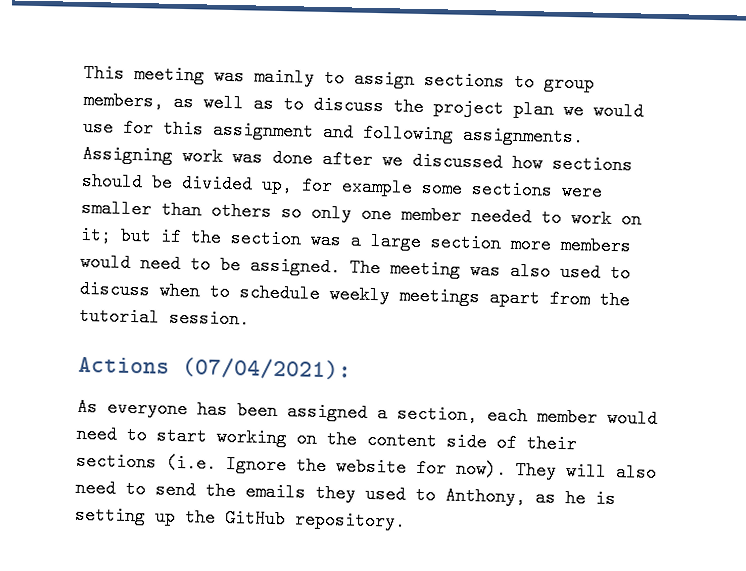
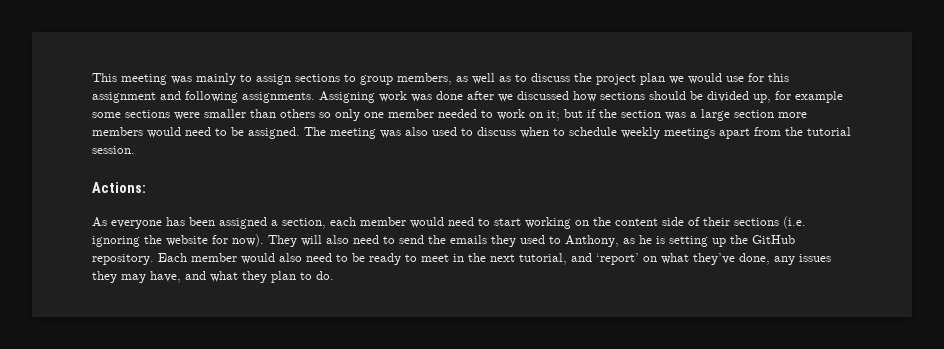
- Actions (07/04/2021):
+ Actions:
- As everyone has been assigned a section, each member would need to start working on the content side of their sections (i.e. Ignore the website for now).
+ As everyone has been assigned a section, each member would need to start working on the content side of their sections (i.e. ignoring the website for now).
+ Each member would also need to be ready to meet in the next tutorial, and ‘report’ on what they’ve done, any issues they may have, and what they plan to do.

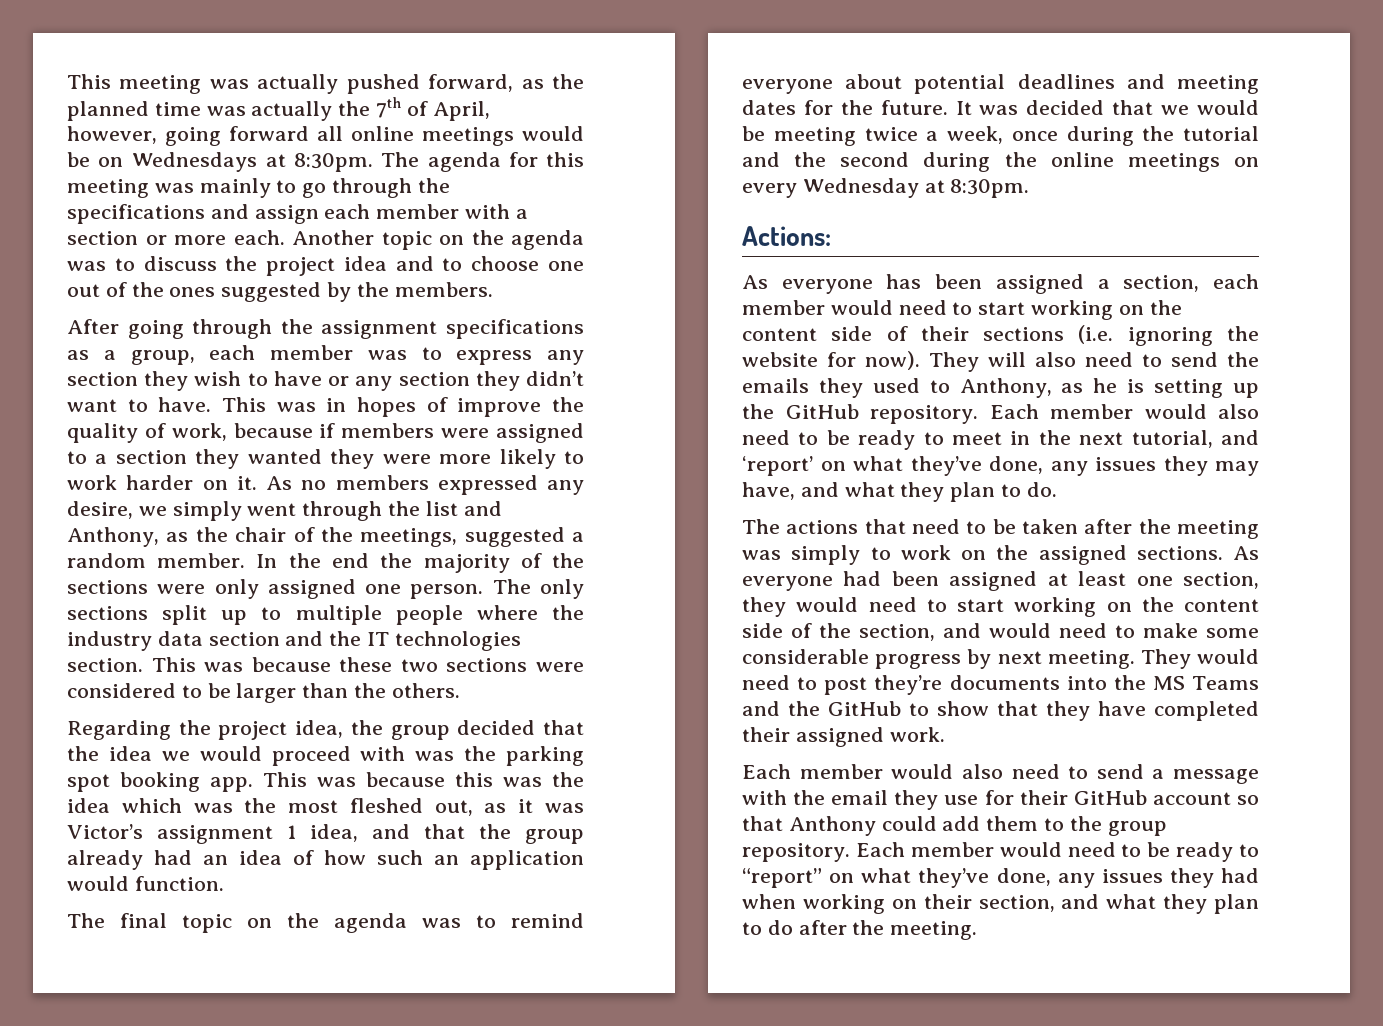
- This meeting was mainly to assign sections to group members, as well as to discuss the project plan we would use for this assignment and following assignments. Assigning work was done after we discussed how sections should be divided up, for example some sections were smaller than others so only one member needed to work on it; but if the section was a large section more members would need to be assigned. The meeting was also used to discuss when to schedule weekly meetings apart from the tutorial session.
+ This meeting was actually pushed forward, as the planned time was actually the 7th of April, however, going forward all online meetings would be on Wednesdays at 8:30pm. The agenda for this meeting was mainly to go through the specifications and assign each member with a section or more each. Another topic on the agenda was to discuss the project idea and to choose one out of the ones suggested by the members.
+ After going through the assignment specifications as a group, each member was to express any section they wish to have or any section they didn’t want to have. This was in hopes of improve the quality of work, because if members were assigned to a section they wanted they were more likely to work harder on it. As no members expressed any desire, we simply went through the list and Anthony, as the chair of the meetings, suggested a random member. In the end the majority of the sections were only assigned one person. The only sections split up to multiple people where the industry data section and the IT technologies section. This was because these two sections were considered to be larger than the others.
+ Regarding the project idea, the group decided that the idea we would proceed with was the parking spot booking app. This was because this was the idea which was the most fleshed out, as it was Victor’s assignment 1 idea, and that the group already had an idea of how such an application would function.
+ The final topic on the agenda was to remind everyone about potential deadlines and meeting dates for the future. It was decided that we would be meeting twice a week, once during the tutorial and the second during the online meetings on every Wednesday at 8:30pm.
+ The actions that need to be taken after the meeting was simply to work on the assigned sections. As everyone had been assigned at least one section, they would need to start working on the content side of the section, and would need to make some considerable progress by next meeting. They would need to post they’re documents into the MS Teams and the GitHub to show that they have completed their assigned work.
+ Each member would also need to send a message with the email they use for their GitHub account so that Anthony could add them to the group repository. Each member would need to be ready to “report” on what they’ve done, any issues they had when working on their section, and what they plan to do after the meeting.

